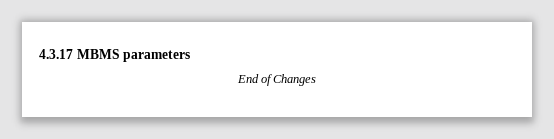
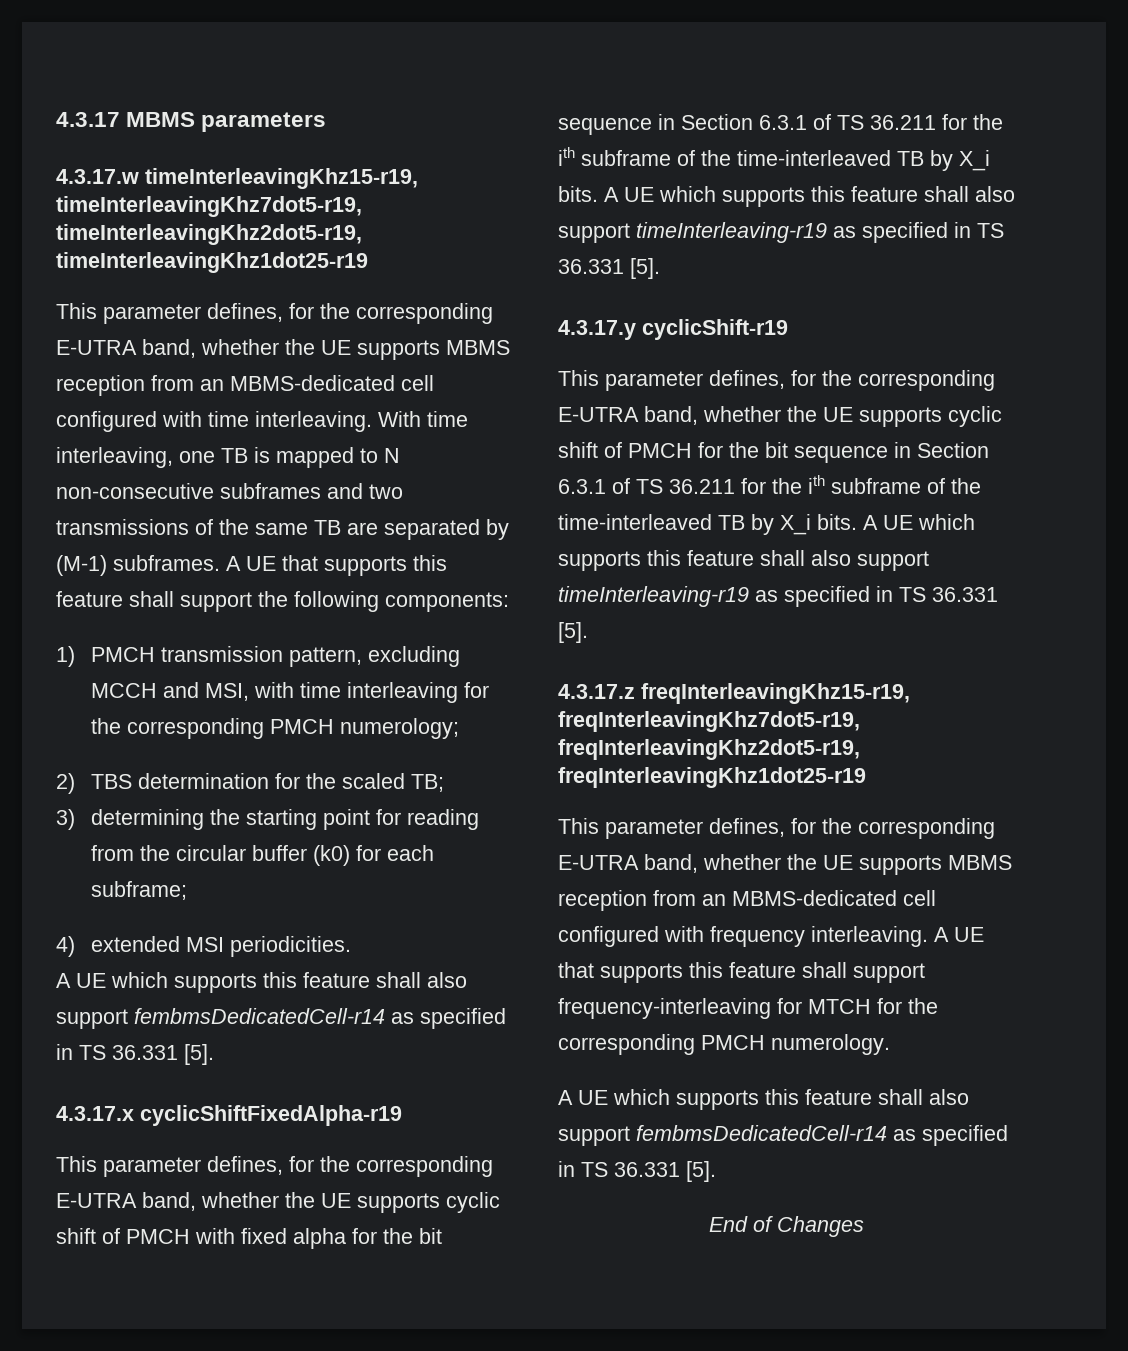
+ 4.3.17.w timeInterleavingKhz15-r19, timeInterleavingKhz7dot5-r19, timeInterleavingKhz2dot5-r19, timeInterleavingKhz1dot25-r19
+ This parameter defines, for the corresponding E-UTRA band, whether the UE supports MBMS reception from an MBMS-dedicated cell configured with time interleaving. With time interleaving, one TB is mapped to N non-consecutive subframes and two transmissions of the same TB are separated by (M-1) subframes. A UE that supports this feature shall support the following components:
+ 1) PMCH transmission pattern, excluding MCCH and MSI, with time interleaving for the corresponding PMCH numerology;
+ 2) TBS determination for the scaled TB;
+ 3) determining the starting point for reading from the circular buffer (k0) for each subframe;
+ 4) extended MSI periodicities.
+ A UE which supports this feature shall also support fembmsDedicatedCell-r14 as specified in TS 36.331 [5].
+ 4.3.17.x cyclicShiftFixedAlpha-r19
+ This parameter defines, for the corresponding E-UTRA band, whether the UE supports cyclic shift of PMCH with fixed alpha for the bit sequence in Section 6.3.1 of TS 36.211 for the ith subframe of the time-interleaved TB by X_i bits. A UE which supports this feature shall also support timeInterleaving-r19 as specified in TS 36.331 [5].
+ 4.3.17.y cyclicShift-r19
+ This parameter defines, for the corresponding E-UTRA band, whether the UE supports cyclic shift of PMCH for the bit sequence in Section 6.3.1 of TS 36.211 for the ith subframe of the time-interleaved TB by X_i bits. A UE which supports this feature shall also support timeInterleaving-r19 as specified in TS 36.331 [5].
+ 4.3.17.z freqInterleavingKhz15-r19, freqInterleavingKhz7dot5-r19, freqInterleavingKhz2dot5-r19, freqInterleavingKhz1dot25-r19
+ This parameter defines, for the corresponding E-UTRA band, whether the UE supports MBMS reception from an MBMS-dedicated cell configured with frequency interleaving. A UE that supports this feature shall support frequency-interleaving for MTCH for the corresponding PMCH numerology.
+ A UE which supports this feature shall also support fembmsDedicatedCell-r14 as specified in TS 36.331 [5].

